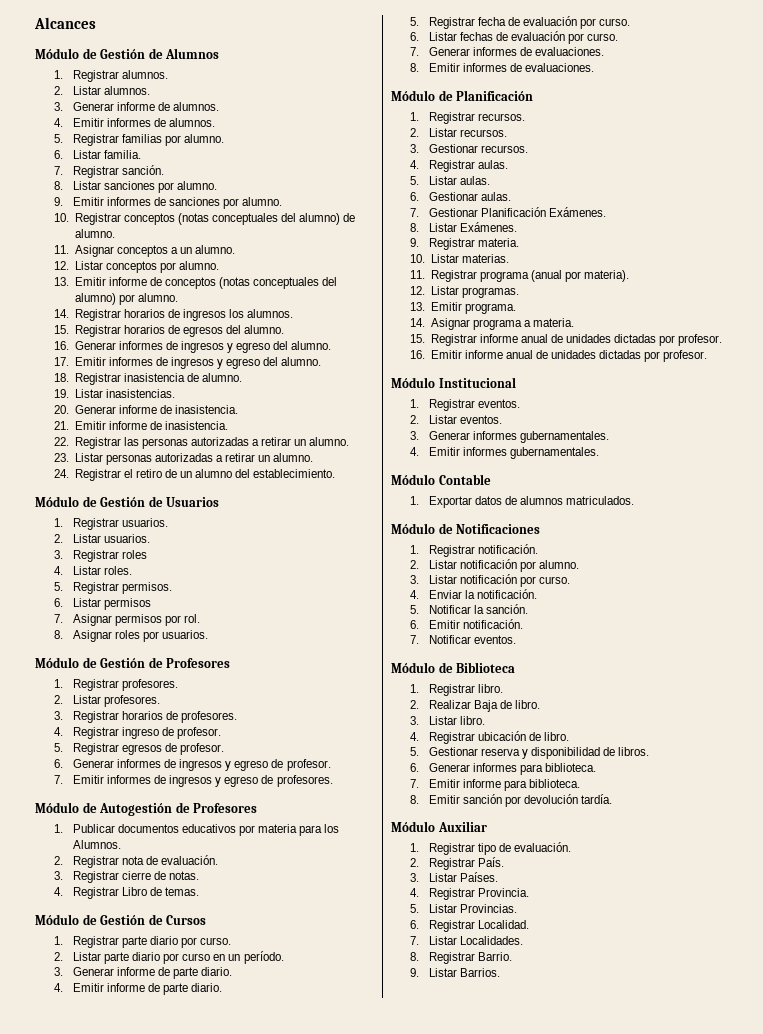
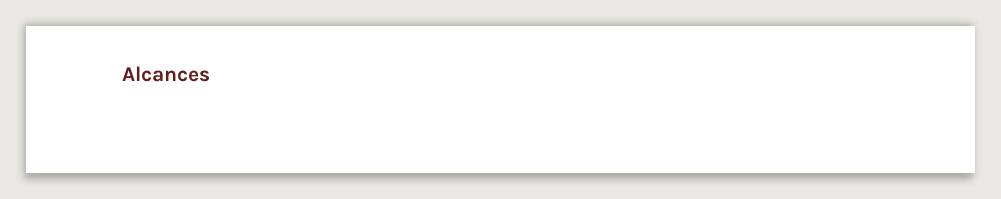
- Módulo de Gestión de Alumnos
- 1. Registrar alumnos.
- 2. Listar alumnos.
- 3. Generar informe de alumnos.
- 4. Emitir informes de alumnos.
- 5. Registrar familias por alumno.
- 6. Listar familia.
- 7. Registrar sanción.
- 8. Listar sanciones por alumno.
- 9. Emitir informes de sanciones por alumno.
- 10. Registrar conceptos (notas conceptuales del alumno) de alumno.
- 11. Asignar conceptos a un alumno.
- 12. Listar conceptos por alumno.
- 13. Emitir informe de conceptos (notas conceptuales del alumno) por alumno.
- 14. Registrar horarios de ingresos los alumnos.
- 15. Registrar horarios de egresos del alumno.
- 16. Generar informes de ingresos y egreso del alumno.
- 17. Emitir informes de ingresos y egreso del alumno.
- 18. Registrar inasistencia de alumno.
- 19. Listar inasistencias.
- 20. Generar informe de inasistencia.
- 21. Emitir informe de inasistencia.
- 22. Registrar las personas autorizadas a retirar un alumno.
- 23. Listar personas autorizadas a retirar un alumno.
- 24. Registrar el retiro de un alumno del establecimiento.
- Módulo de Gestión de Usuarios
- 1. Registrar usuarios.
- 2. Listar usuarios.
- 3. Registrar roles
- 4. Listar roles.
- 5. Registrar permisos.
- 6. Listar permisos
- 7. Asignar permisos por rol.
- 8. Asignar roles por usuarios.
- Módulo de Gestión de Profesores
- 1. Registrar profesores.
- 2. Listar profesores.
- 3. Registrar horarios de profesores.
- 4. Registrar ingreso de profesor.
- 5. Registrar egresos de profesor.
- 6. Generar informes de ingresos y egreso de profesor.
- 7. Emitir informes de ingresos y egreso de profesores.
- Módulo de Autogestión de Profesores
- 1. Publicar documentos educativos por materia para los Alumnos.
- 2. Registrar nota de evaluación.
- 3. Registrar cierre de notas.
- 4. Registrar Libro de temas.
- Módulo de Gestión de Cursos
- 1. Registrar parte diario por curso.
- 2. Listar parte diario por curso en un período.
- 3. Generar informe de parte diario.
- 4. Emitir informe de parte diario.
- 5. Registrar fecha de evaluación por curso.
- 6. Listar fechas de evaluación por curso.
- 7. Generar informes de evaluaciones.
- 8. Emitir informes de evaluaciones.
- Módulo de Planificación
- 1. Registrar recursos.
- 2. Listar recursos.
- 3. Gestionar recursos.
- 4. Registrar aulas.
- 5. Listar aulas.
- 6. Gestionar aulas.
- 7. Gestionar Planificación Exámenes.
- 8. Listar Exámenes.
- 9. Registrar materia.
- 10. Listar materias.
- 11. Registrar programa (anual por materia).
- 12. Listar programas.
- 13. Emitir programa.
- 14. Asignar programa a materia.
- 15. Registrar informe anual de unidades dictadas por profesor.
- 16. Emitir informe anual de unidades dictadas por profesor.
- Módulo Institucional
- 1. Registrar eventos.
- 2. Listar eventos.
- 3. Generar informes gubernamentales.
- 4. Emitir informes gubernamentales.
- Módulo Contable
- 1. Exportar datos de alumnos matriculados.
- Módulo de Notificaciones
- 1. Registrar notificación.
- 2. Listar notificación por alumno.
- 3. Listar notificación por curso.
- 4. Enviar la notificación.
- 5. Notificar la sanción.
- 6. Emitir notificación.
- 7. Notificar eventos.
- Módulo de Biblioteca
- 1. Registrar libro.
- 2. Realizar Baja de libro.
- 3. Listar libro.
- 4. Registrar ubicación de libro.
- 5. Gestionar reserva y disponibilidad de libros.
- 6. Generar informes para biblioteca.
- 7. Emitir informe para biblioteca.
- 8. Emitir sanción por devolución tardía.
- Módulo Auxiliar
- 1. Registrar tipo de evaluación.
- 2. Registrar País.
- 3. Listar Países.
- 4. Registrar Provincia.
- 5. Listar Provincias.
- 6. Registrar Localidad.
- 7. Listar Localidades.
- 8. Registrar Barrio.
- 9. Listar Barrios.

